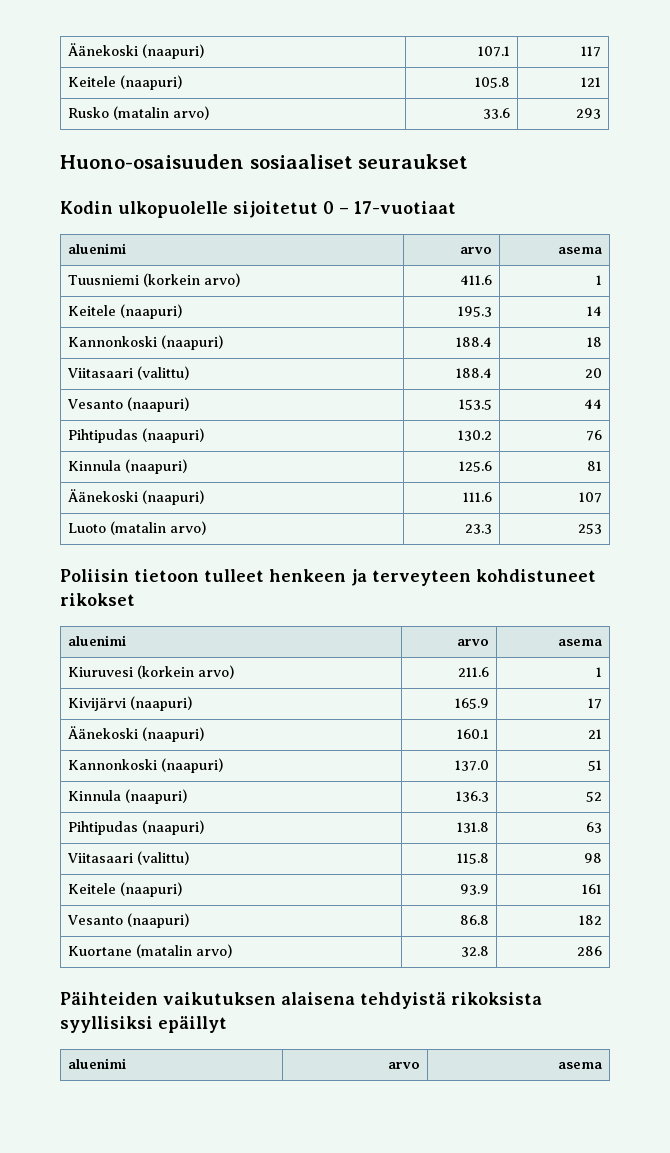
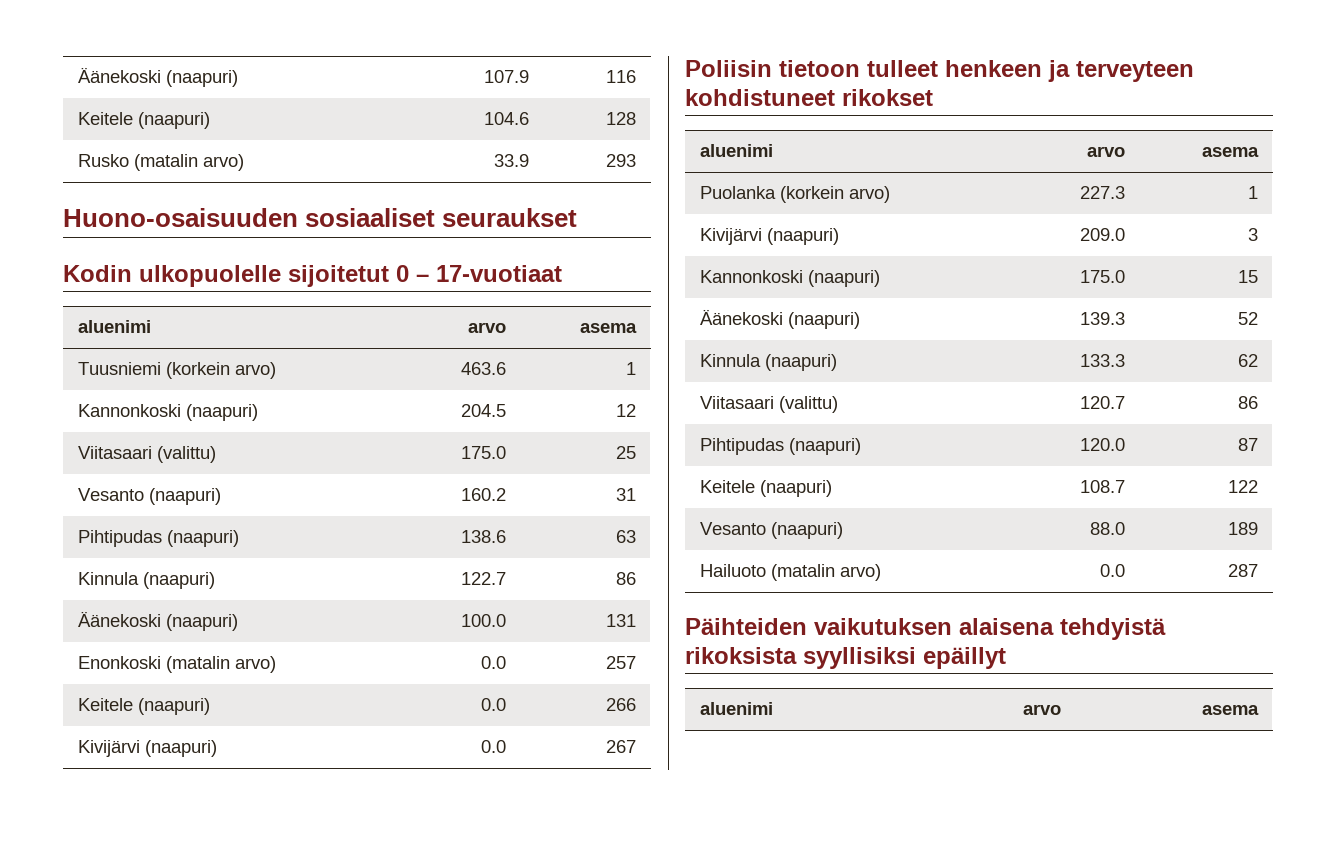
- Äänekoski (naapuri) | 107.1 | 117
- Keitele (naapuri) | 105.8 | 121
+ Äänekoski (naapuri) | 107.9 | 116
+ Keitele (naapuri) | 104.6 | 128
- Rusko (matalin arvo) | 33.6 | 293
+ Rusko (matalin arvo) | 33.9 | 293
- Tuusniemi (korkein arvo) | 411.6 | 1
- Keitele (naapuri) | 195.3 | 14
- Kannonkoski (naapuri) | 188.4 | 18
- Viitasaari (valittu) | 188.4 | 20
- Vesanto (naapuri) | 153.5 | 44
- Pihtipudas (naapuri) | 130.2 | 76
- Kinnula (naapuri) | 125.6 | 81
- Äänekoski (naapuri) | 111.6 | 107
- Luoto (matalin arvo) | 23.3 | 253
+ Tuusniemi (korkein arvo) | 463.6 | 1
+ Kannonkoski (naapuri) | 204.5 | 12
+ Viitasaari (valittu) | 175.0 | 25
+ Vesanto (naapuri) | 160.2 | 31
+ Pihtipudas (naapuri) | 138.6 | 63
+ Kinnula (naapuri) | 122.7 | 86
+ Äänekoski (naapuri) | 100.0 | 131
+ Enonkoski (matalin arvo) | 0.0 | 257
+ Keitele (naapuri) | 0.0 | 266
+ Kivijärvi (naapuri) | 0.0 | 267
- Kiuruvesi (korkein arvo) | 211.6 | 1
+ Puolanka (korkein arvo) | 227.3 | 1
- Kivijärvi (naapuri) | 165.9 | 17
- Äänekoski (naapuri) | 160.1 | 21
- Kannonkoski (naapuri) | 137.0 | 51
- Kinnula (naapuri) | 136.3 | 52
- Pihtipudas (naapuri) | 131.8 | 63
- Viitasaari (valittu) | 115.8 | 98
- Keitele (naapuri) | 93.9 | 161
- Vesanto (naapuri) | 86.8 | 182
- Kuortane (matalin arvo) | 32.8 | 286
+ Kivijärvi (naapuri) | 209.0 | 3
+ Kannonkoski (naapuri) | 175.0 | 15
+ Äänekoski (naapuri) | 139.3 | 52
+ Kinnula (naapuri) | 133.3 | 62
+ Viitasaari (valittu) | 120.7 | 86
+ Pihtipudas (naapuri) | 120.0 | 87
+ Keitele (naapuri) | 108.7 | 122
+ Vesanto (naapuri) | 88.0 | 189
+ Hailuoto (matalin arvo) | 0.0 | 287

